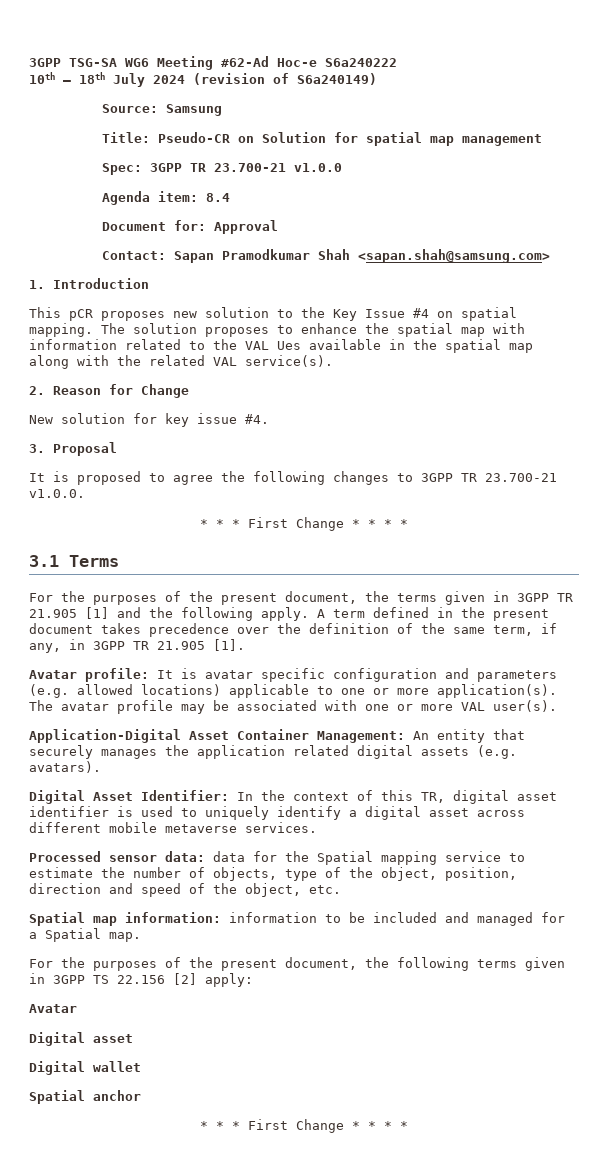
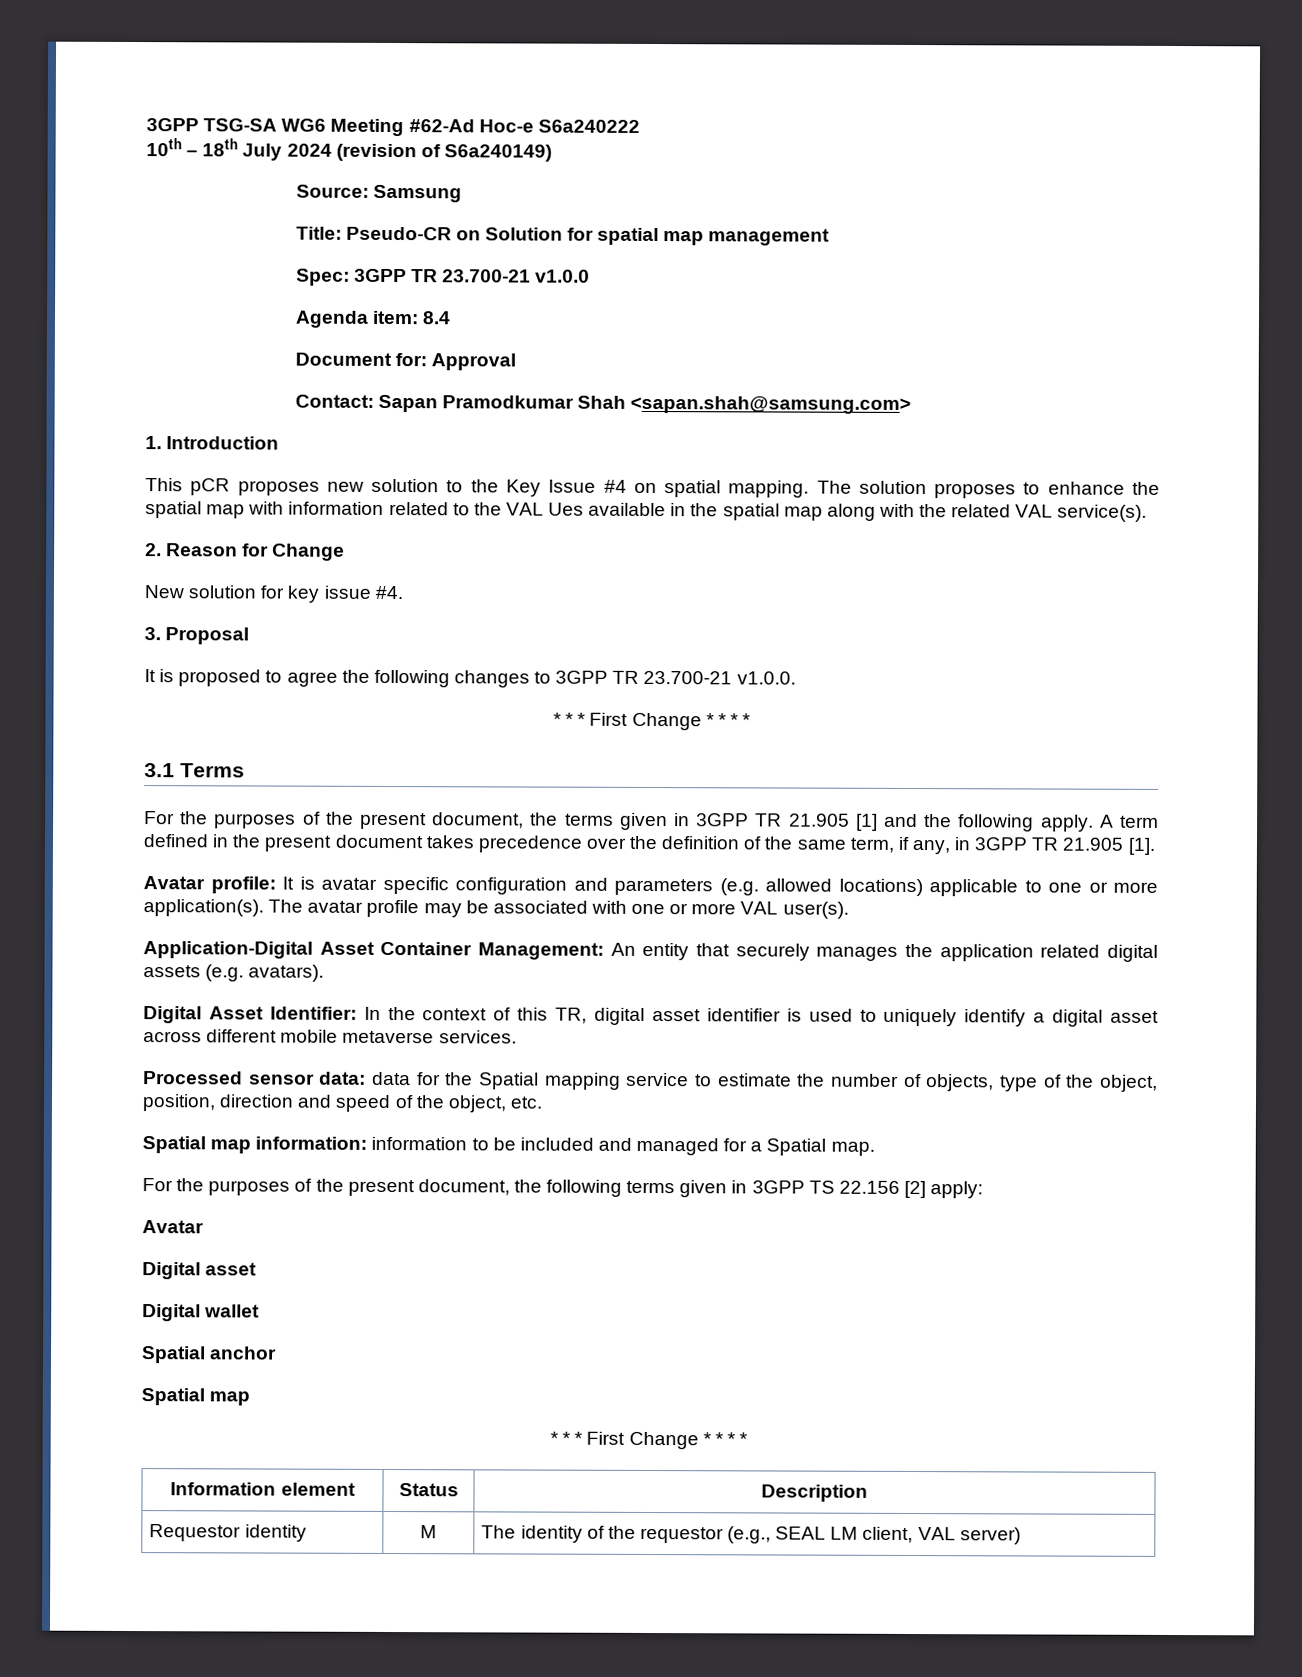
  Spatial anchor
+ Spatial map
  * * * First Change * * * *
+ Information element | Status | Description
+ Requestor identity | M | The identity of the requestor (e.g., SEAL LM client, VAL server)

